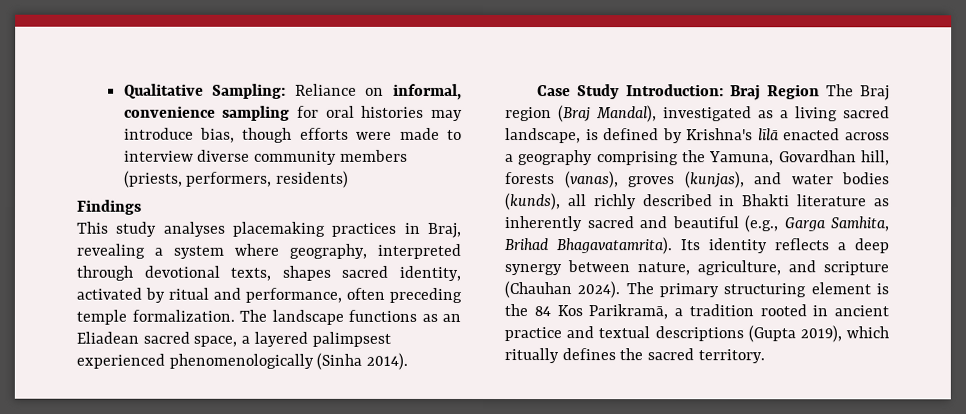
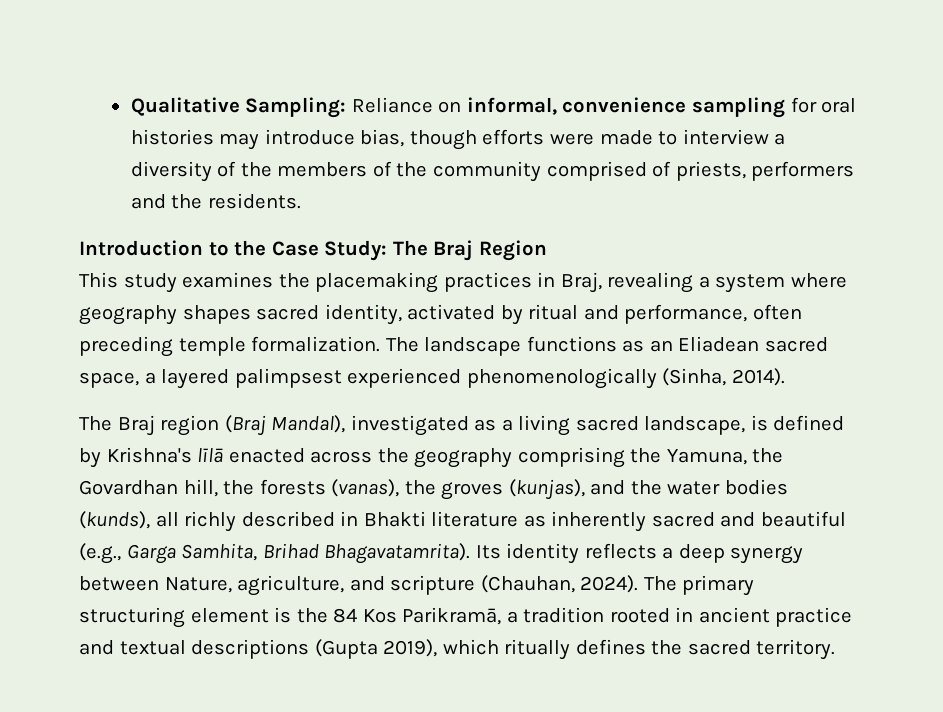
- Qualitative Sampling: Reliance on informal, convenience sampling for oral histories may introduce bias, though efforts were made to interview diverse community members (priests, performers, residents)
- Findings
+ Qualitative Sampling: Reliance on informal, convenience sampling for oral histories may introduce bias, though efforts were made to interview a diversity of the members of the community comprised of priests, performers and the residents.
+ Introduction to the Case Study: The Braj Region
- This study analyses placemaking practices in Braj, revealing a system where geography, interpreted through devotional texts, shapes sacred identity, activated by ritual and performance, often preceding temple formalization.
+ This study examines the placemaking practices in Braj, revealing a system where geography shapes sacred identity, activated by ritual and performance, often preceding temple formalization.
- The landscape functions as an Eliadean sacred space, a layered palimpsest experienced phenomenologically (Sinha 2014).
+ The landscape functions as an Eliadean sacred space, a layered palimpsest experienced phenomenologically (Sinha, 2014).
- Case Study Introduction: Braj Region The Braj region (Braj Mandal), investigated as a living sacred landscape, is defined by Krishna's līlā enacted across a geography comprising the Yamuna, Govardhan hill, forests (vanas), groves (kunjas), and water bodies (kunds), all richly described in Bhakti literature as inherently sacred and beautiful (e.g., Garga Samhita, Brihad Bhagavatamrita).
+ The Braj region (Braj Mandal), investigated as a living sacred landscape, is defined by Krishna's līlā enacted across the geography comprising the Yamuna, the Govardhan hill, the forests (vanas), the groves (kunjas), and the water bodies (kunds), all richly described in Bhakti literature as inherently sacred and beautiful (e.g., Garga Samhita, Brihad Bhagavatamrita).
- Its identity reflects a deep synergy between nature, agriculture, and scripture (Chauhan 2024).
+ Its identity reflects a deep synergy between Nature, agriculture, and scripture (Chauhan, 2024).

